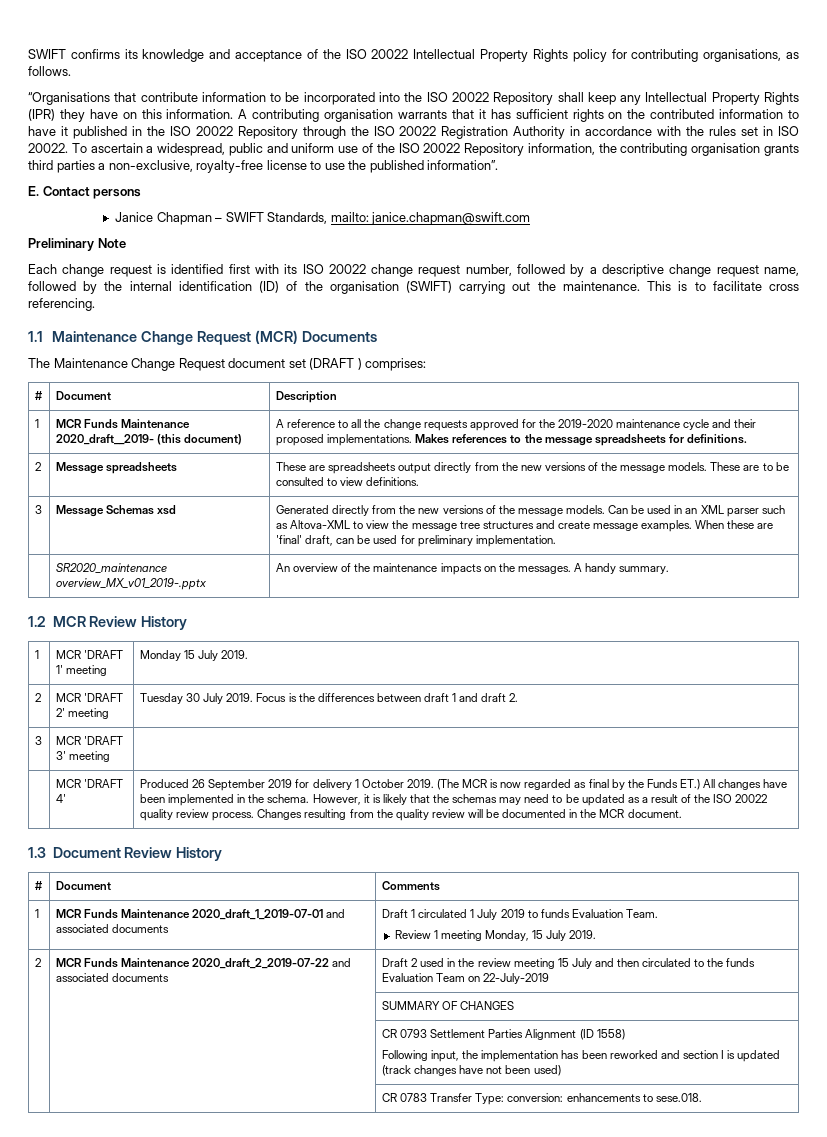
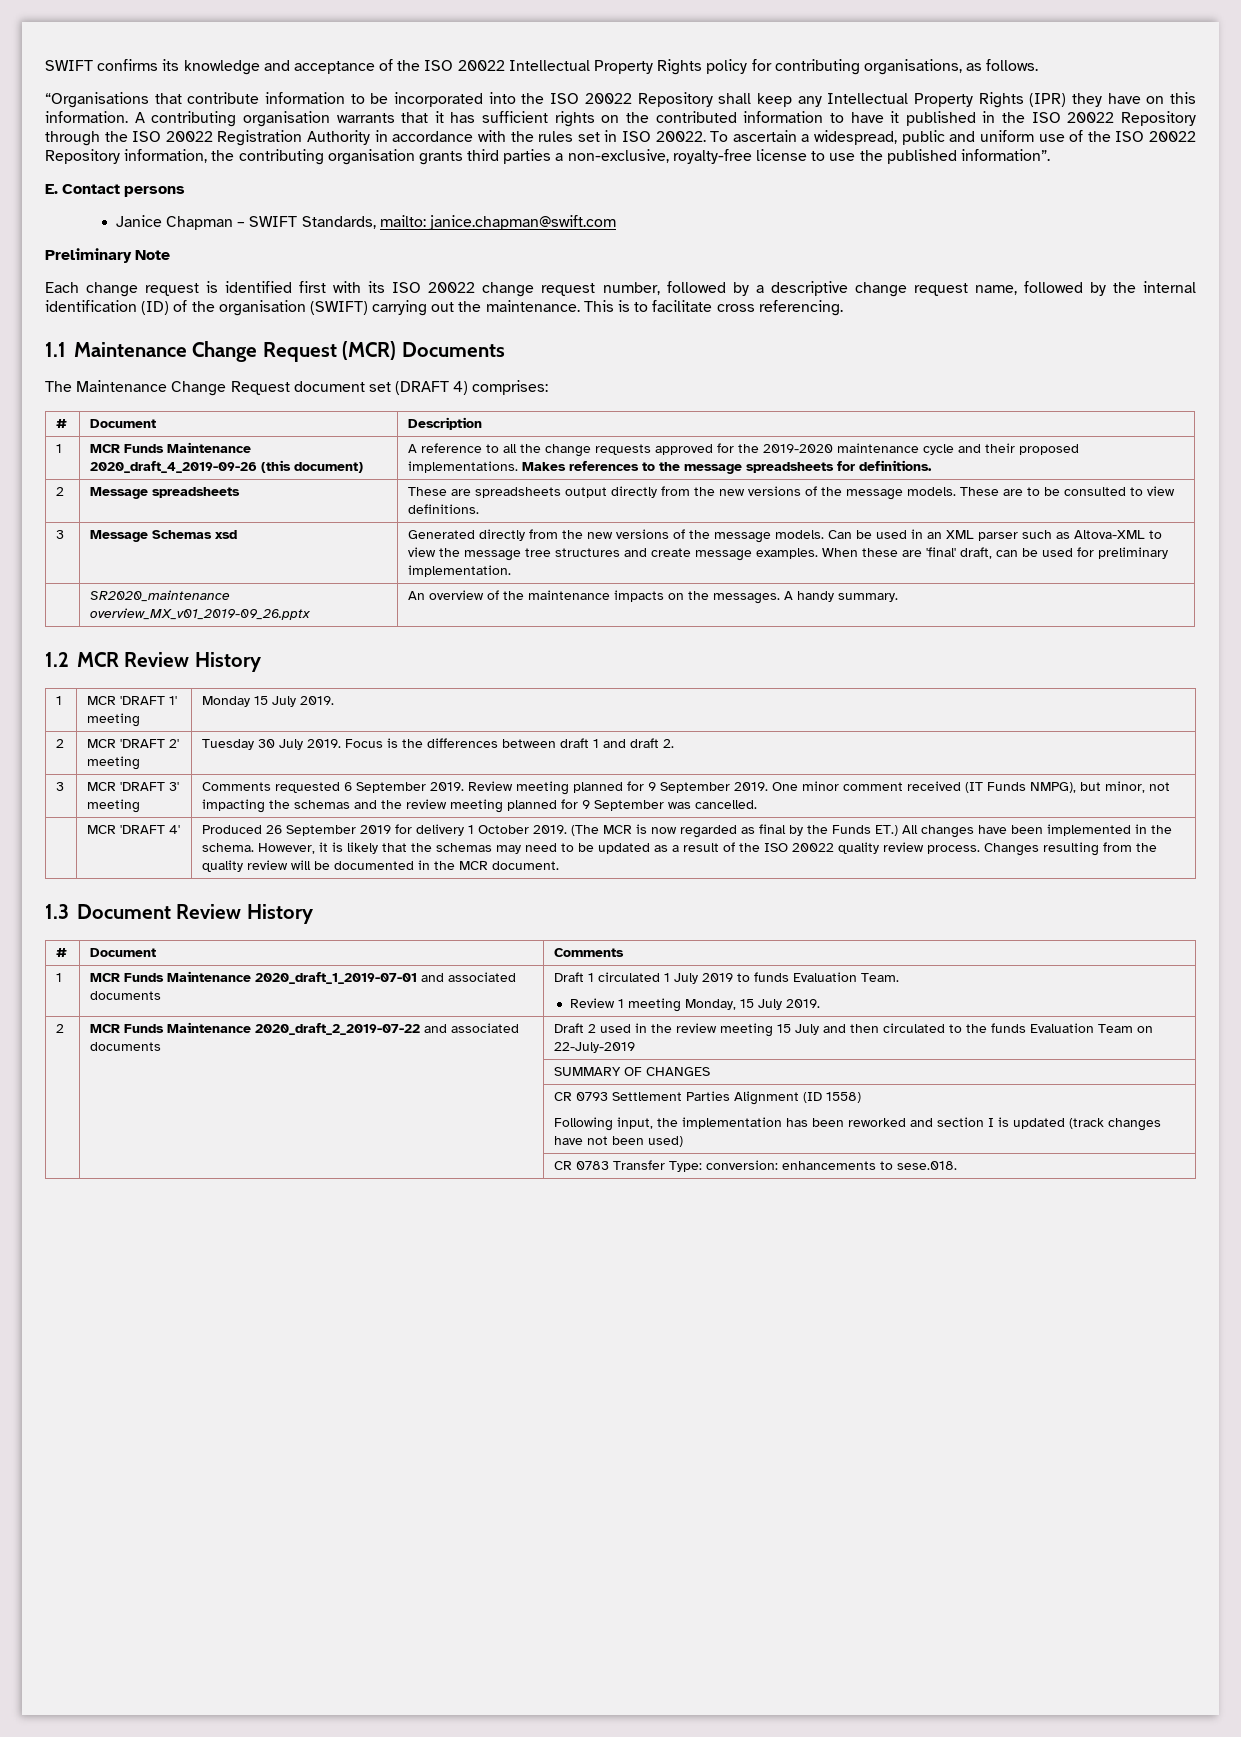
- The Maintenance Change Request document set (DRAFT ) comprises:
+ The Maintenance Change Request document set (DRAFT 4) comprises:
- 1 | MCR Funds Maintenance 2020_draft__2019- (this document) | A reference to all the change requests approved for the 2019-2020 maintenance cycle and their proposed implementations. Makes references to the message spreadsheets for definitions.
+ 1 | MCR Funds Maintenance 2020_draft_4_2019-09-26 (this document) | A reference to all the change requests approved for the 2019-2020 maintenance cycle and their proposed implementations. Makes references to the message spreadsheets for definitions.
- | SR2020_maintenance overview_MX_v01_2019-.pptx | An overview of the maintenance impacts on the messages. A handy summary.
+ | SR2020_maintenance overview_MX_v01_2019-09_26.pptx | An overview of the maintenance impacts on the messages. A handy summary.
- 3 | MCR 'DRAFT 3' meeting |
+ 3 | MCR 'DRAFT 3' meeting | Comments requested 6 September 2019. Review meeting planned for 9 September 2019. One minor comment received (IT Funds NMPG), but minor, not impacting the schemas and the review meeting planned for 9 September was cancelled.

